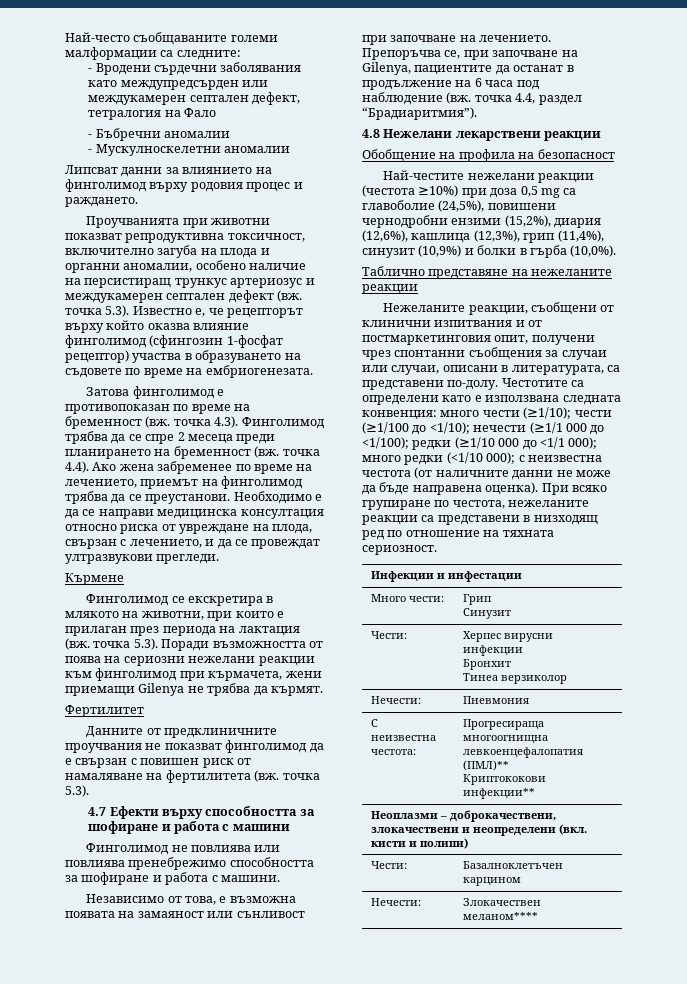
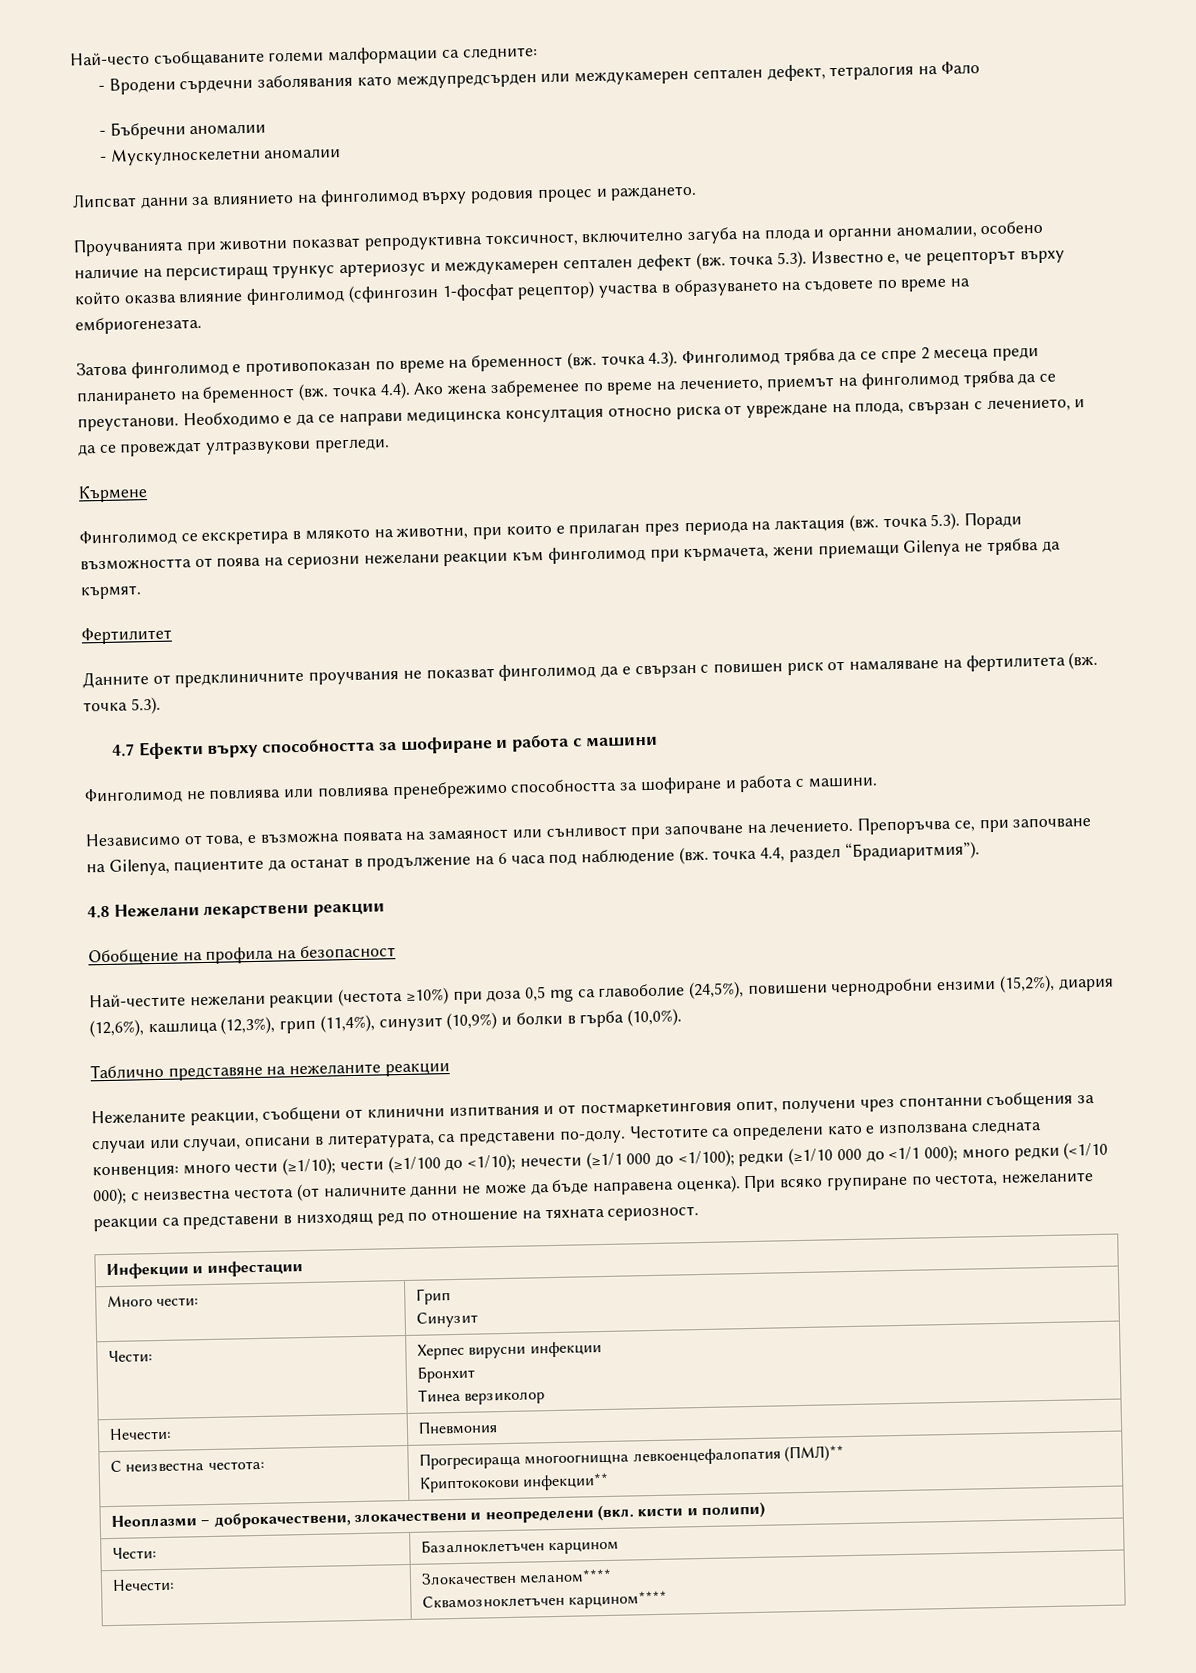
  Нечести: | Злокачествен меланом****
+ Сквамозноклетъчен карцином****

